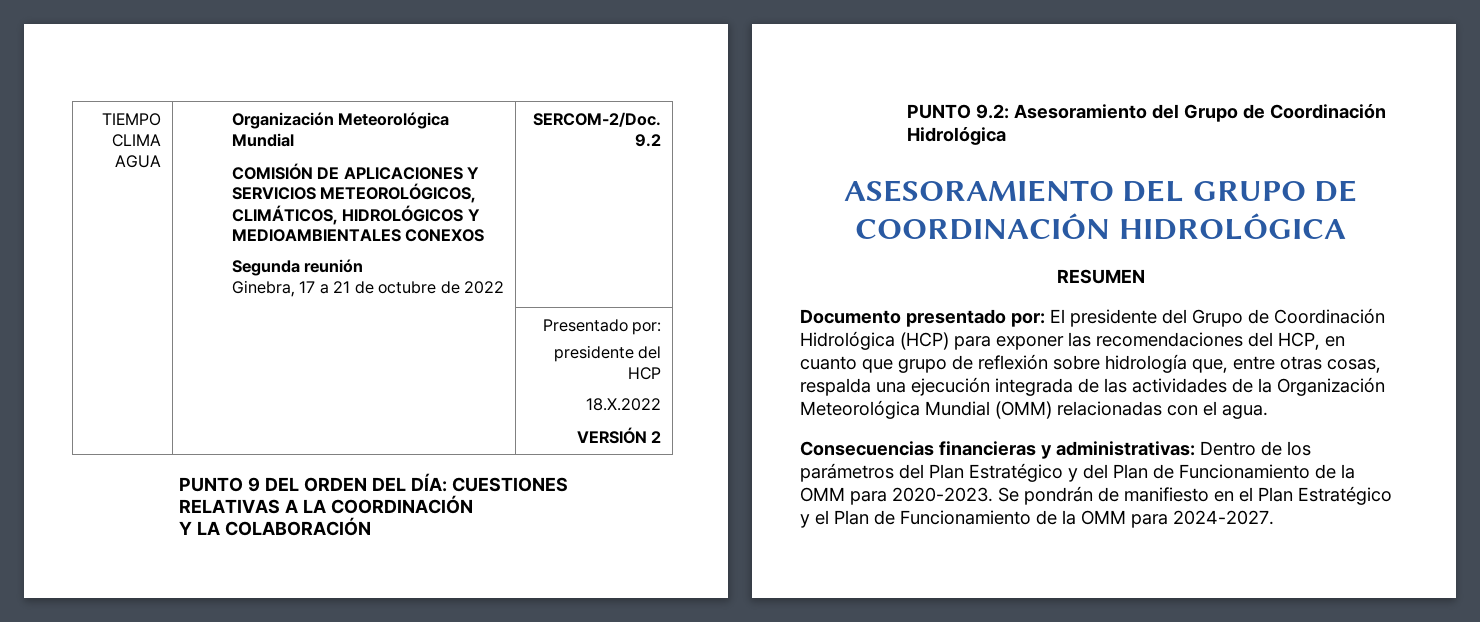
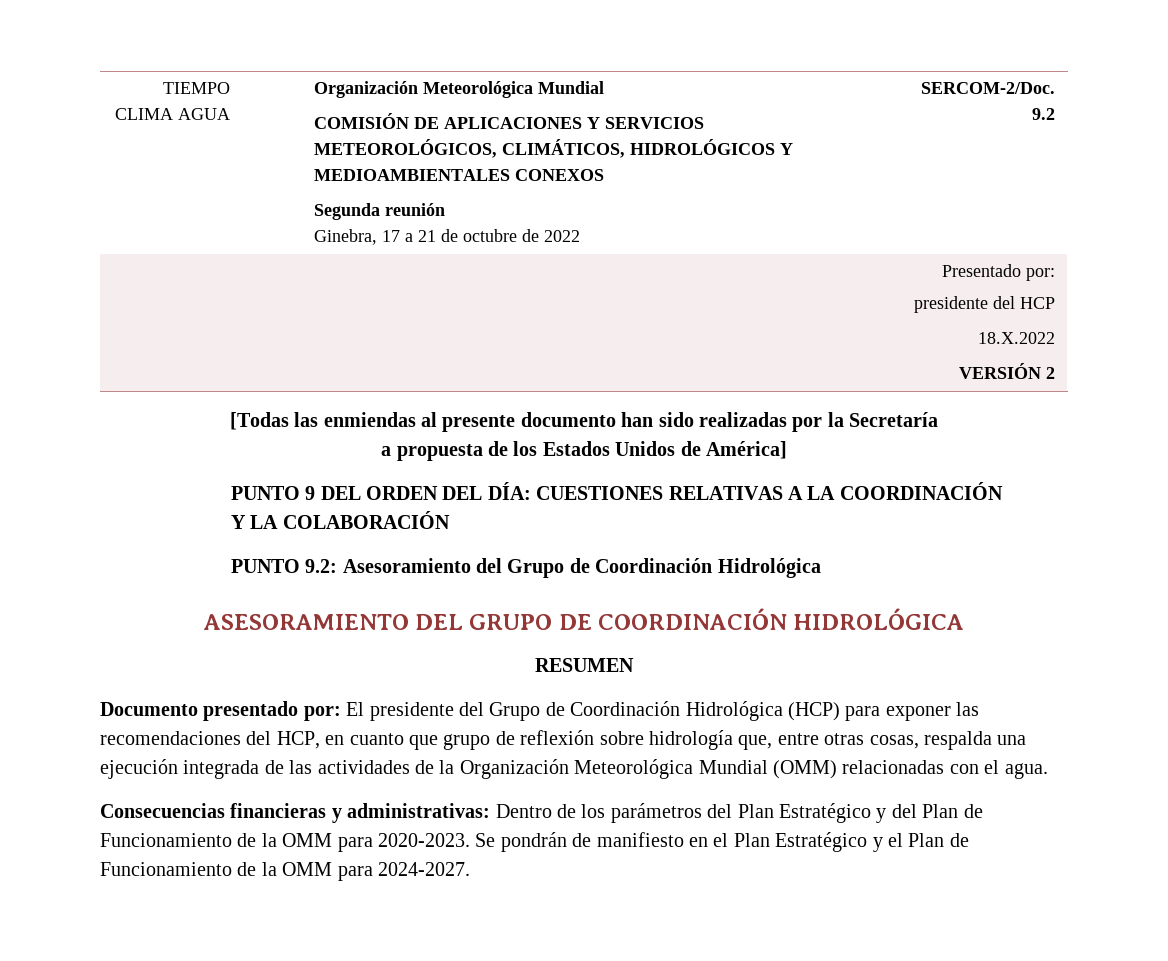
+ [Todas las enmiendas al presente documento han sido realizadas por la Secretaría
+ a propuesta de los Estados Unidos de América]

